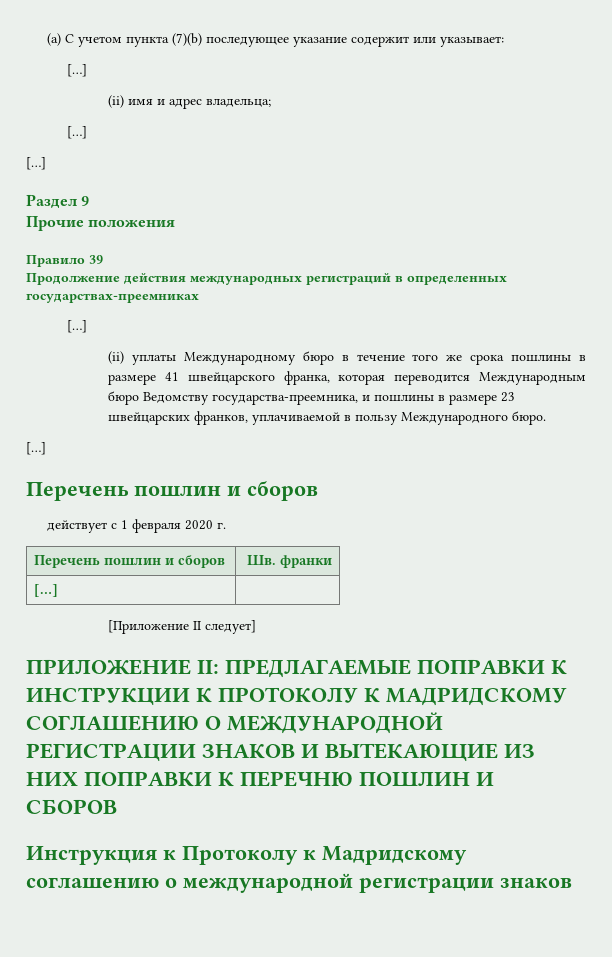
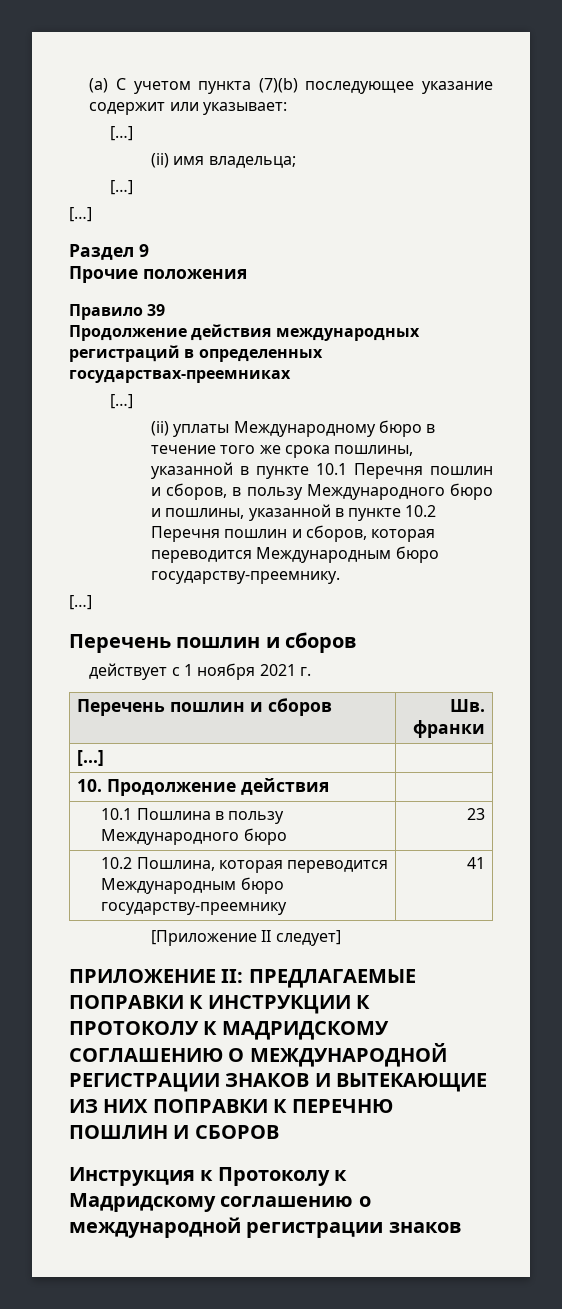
- (ii) имя и адрес владельца;
+ (ii) имя владельца;
- (ii) уплаты Международному бюро в течение того же срока пошлины в размере 41 швейцарского франка, которая переводится Международным бюро Ведомству государства-преемника, и пошлины в размере 23 швейцарских франков, уплачиваемой в пользу Международного бюро.
+ (ii) уплаты Международному бюро в течение того же срока пошлины, указанной в пункте 10.1 Перечня пошлин и сборов, в пользу Международного бюро и пошлины, указанной в пункте 10.2 Перечня пошлин и сборов, которая переводится Международным бюро государству-преемнику.
- действует с 1 февраля 2020 г.
+ действует с 1 ноября 2021 г.
+ 10. Продолжение действия |
+ 10.1 Пошлина в пользу Международного бюро | 23
+ 10.2 Пошлина, которая переводится Международным бюро государству-преемнику | 41

